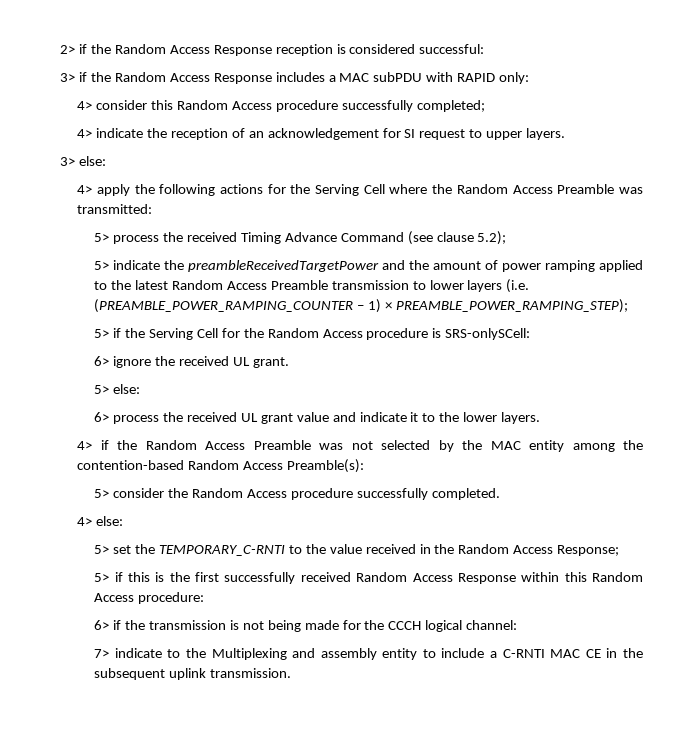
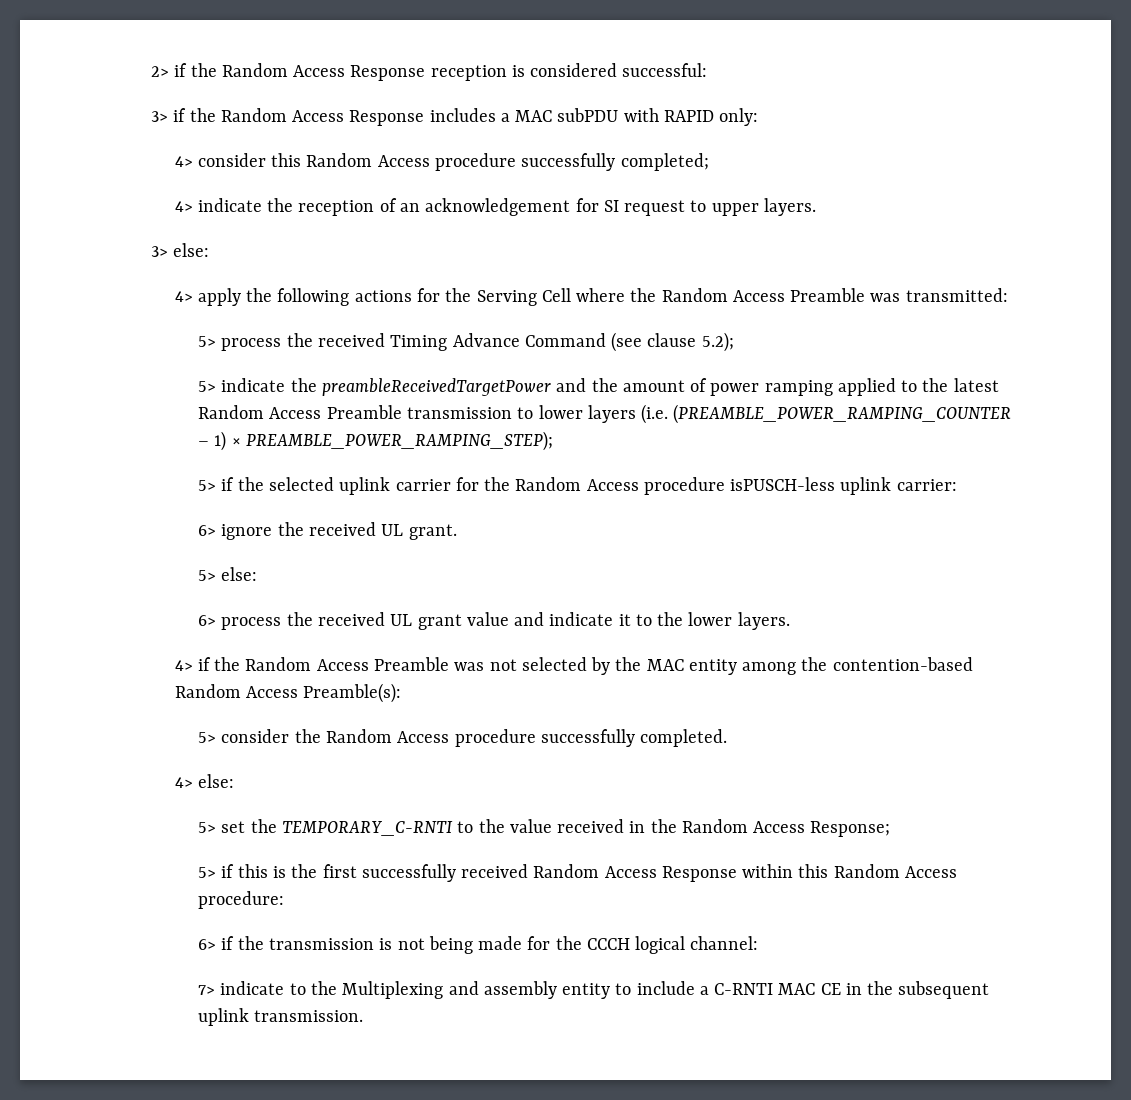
- 5> if the Serving Cell for the Random Access procedure is SRS-onlySCell:
+ 5> if the selected uplink carrier for the Random Access procedure isPUSCH-less uplink carrier:

